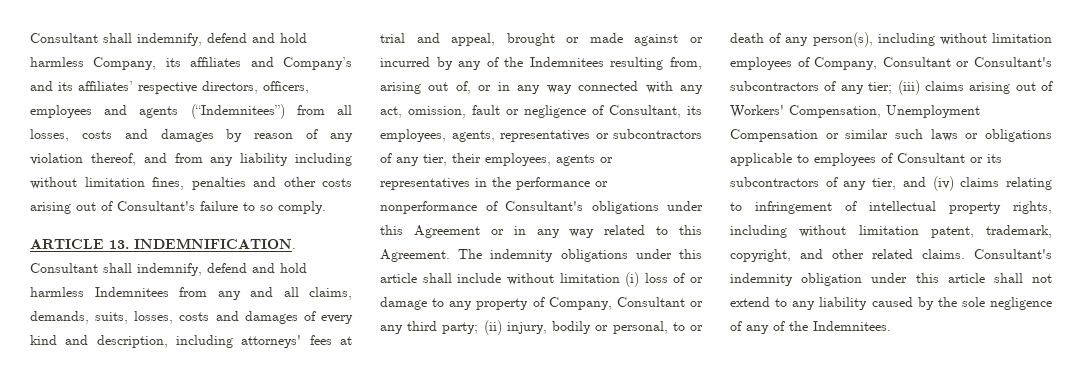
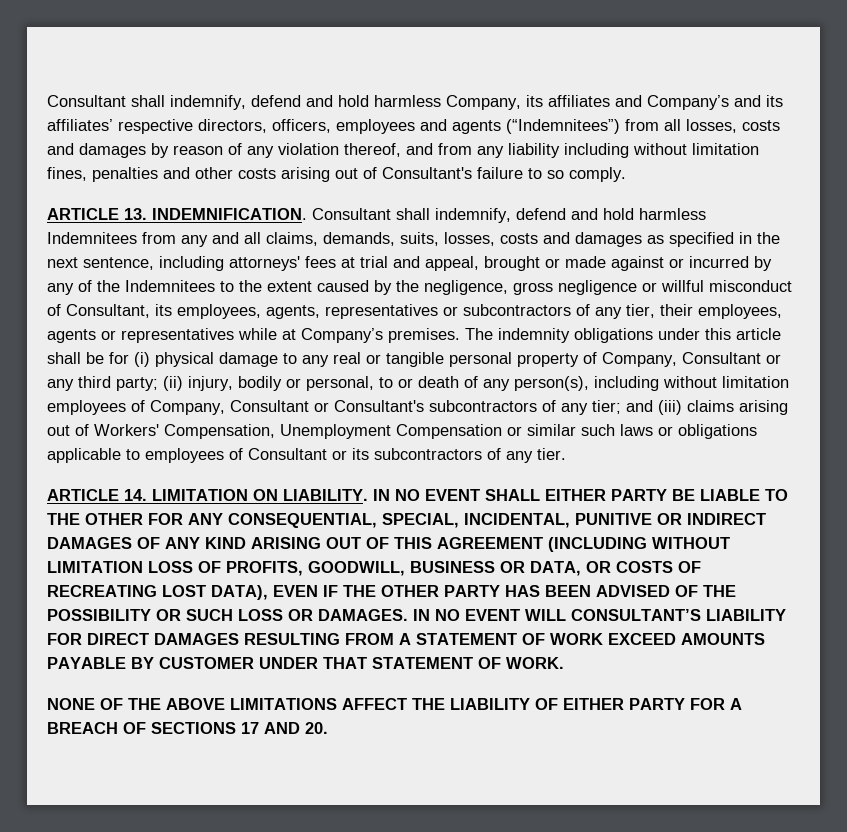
- Consultant shall indemnify, defend and hold harmless Indemnitees from any and all claims, demands, suits, losses, costs and damages of every kind and description, including attorneys' fees at trial and appeal, brought or made against or incurred by any of the Indemnitees resulting from, arising out of, or in any way connected with any act, omission, fault or negligence of Consultant, its employees, agents, representatives or subcontractors of any tier, their employees, agents or representatives in the performance or nonperformance of Consultant's obligations under this Agreement or in any way related to this Agreement.
+ Consultant shall indemnify, defend and hold harmless Indemnitees from any and all claims, demands, suits, losses, costs and damages as specified in the next sentence, including attorneys' fees at trial and appeal, brought or made against or incurred by any of the Indemnitees to the extent caused by the negligence, gross negligence or willful misconduct of Consultant, its employees, agents, representatives or subcontractors of any tier, their employees, agents or representatives while at Company’s premises.
- The indemnity obligations under this article shall include without limitation (i) loss of or damage to any property of Company, Consultant or any third party;
+ The indemnity obligations under this article shall be for (i) physical damage to any real or tangible personal property of Company, Consultant or any third party;
- (iii) claims arising out of Workers' Compensation, Unemployment Compensation or similar such laws or obligations applicable to employees of Consultant or its subcontractors of any tier, and (iv) claims relating to infringement of intellectual property rights, including without limitation patent, trademark, copyright, and other related claims. Consultant's indemnity obligation under this article shall not extend to any liability caused by the sole negligence of any of the Indemnitees.
+ and (iii) claims arising out of Workers' Compensation, Unemployment Compensation or similar such laws or obligations applicable to employees of Consultant or its subcontractors of any tier.
+ ARTICLE 14. LIMITATION ON LIABILITY. IN NO EVENT SHALL EITHER PARTY BE LIABLE TO THE OTHER FOR ANY CONSEQUENTIAL, SPECIAL, INCIDENTAL, PUNITIVE OR INDIRECT DAMAGES OF ANY KIND ARISING OUT OF THIS AGREEMENT (INCLUDING WITHOUT LIMITATION LOSS OF PROFITS, GOODWILL, BUSINESS OR DATA, OR COSTS OF RECREATING LOST DATA), EVEN IF THE OTHER PARTY HAS BEEN ADVISED OF THE POSSIBILITY OR SUCH LOSS OR DAMAGES. IN NO EVENT WILL CONSULTANT’S LIABILITY FOR DIRECT DAMAGES RESULTING FROM A STATEMENT OF WORK EXCEED AMOUNTS PAYABLE BY CUSTOMER UNDER THAT STATEMENT OF WORK.
+ NONE OF THE ABOVE LIMITATIONS AFFECT THE LIABILITY OF EITHER PARTY FOR A BREACH OF SECTIONS 17 AND 20.

